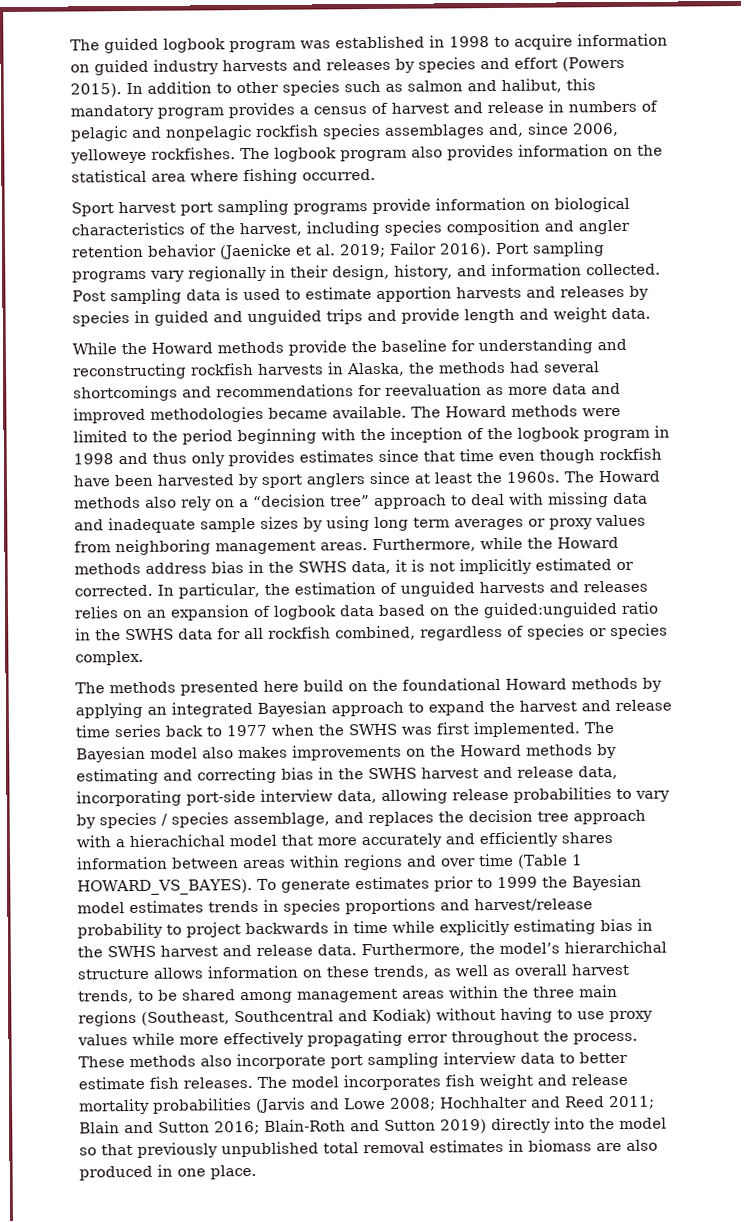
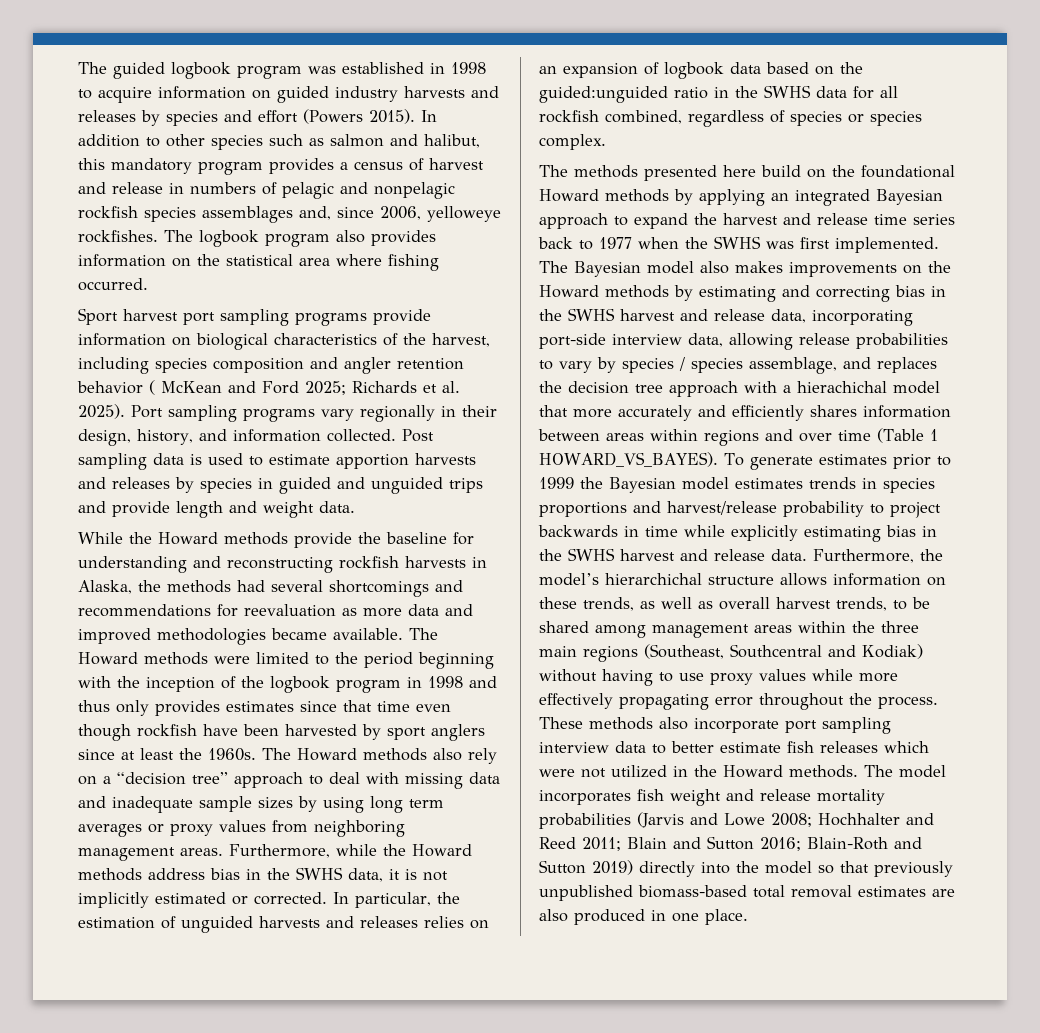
- Sport harvest port sampling programs provide information on biological characteristics of the harvest, including species composition and angler retention behavior (Jaenicke et al. 2019; Failor 2016).
+ Sport harvest port sampling programs provide information on biological characteristics of the harvest, including species composition and angler retention behavior ( McKean and Ford 2025; Richards et al. 2025).
- These methods also incorporate port sampling interview data to better estimate fish releases.
+ These methods also incorporate port sampling interview data to better estimate fish releases which were not utilized in the Howard methods.
- The model incorporates fish weight and release mortality probabilities (Jarvis and Lowe 2008; Hochhalter and Reed 2011; Blain and Sutton 2016; Blain-Roth and Sutton 2019) directly into the model so that previously unpublished total removal estimates in biomass are also produced in one place.
+ The model incorporates fish weight and release mortality probabilities (Jarvis and Lowe 2008; Hochhalter and Reed 2011; Blain and Sutton 2016; Blain-Roth and Sutton 2019) directly into the model so that previously unpublished biomass-based total removal estimates are also produced in one place.

